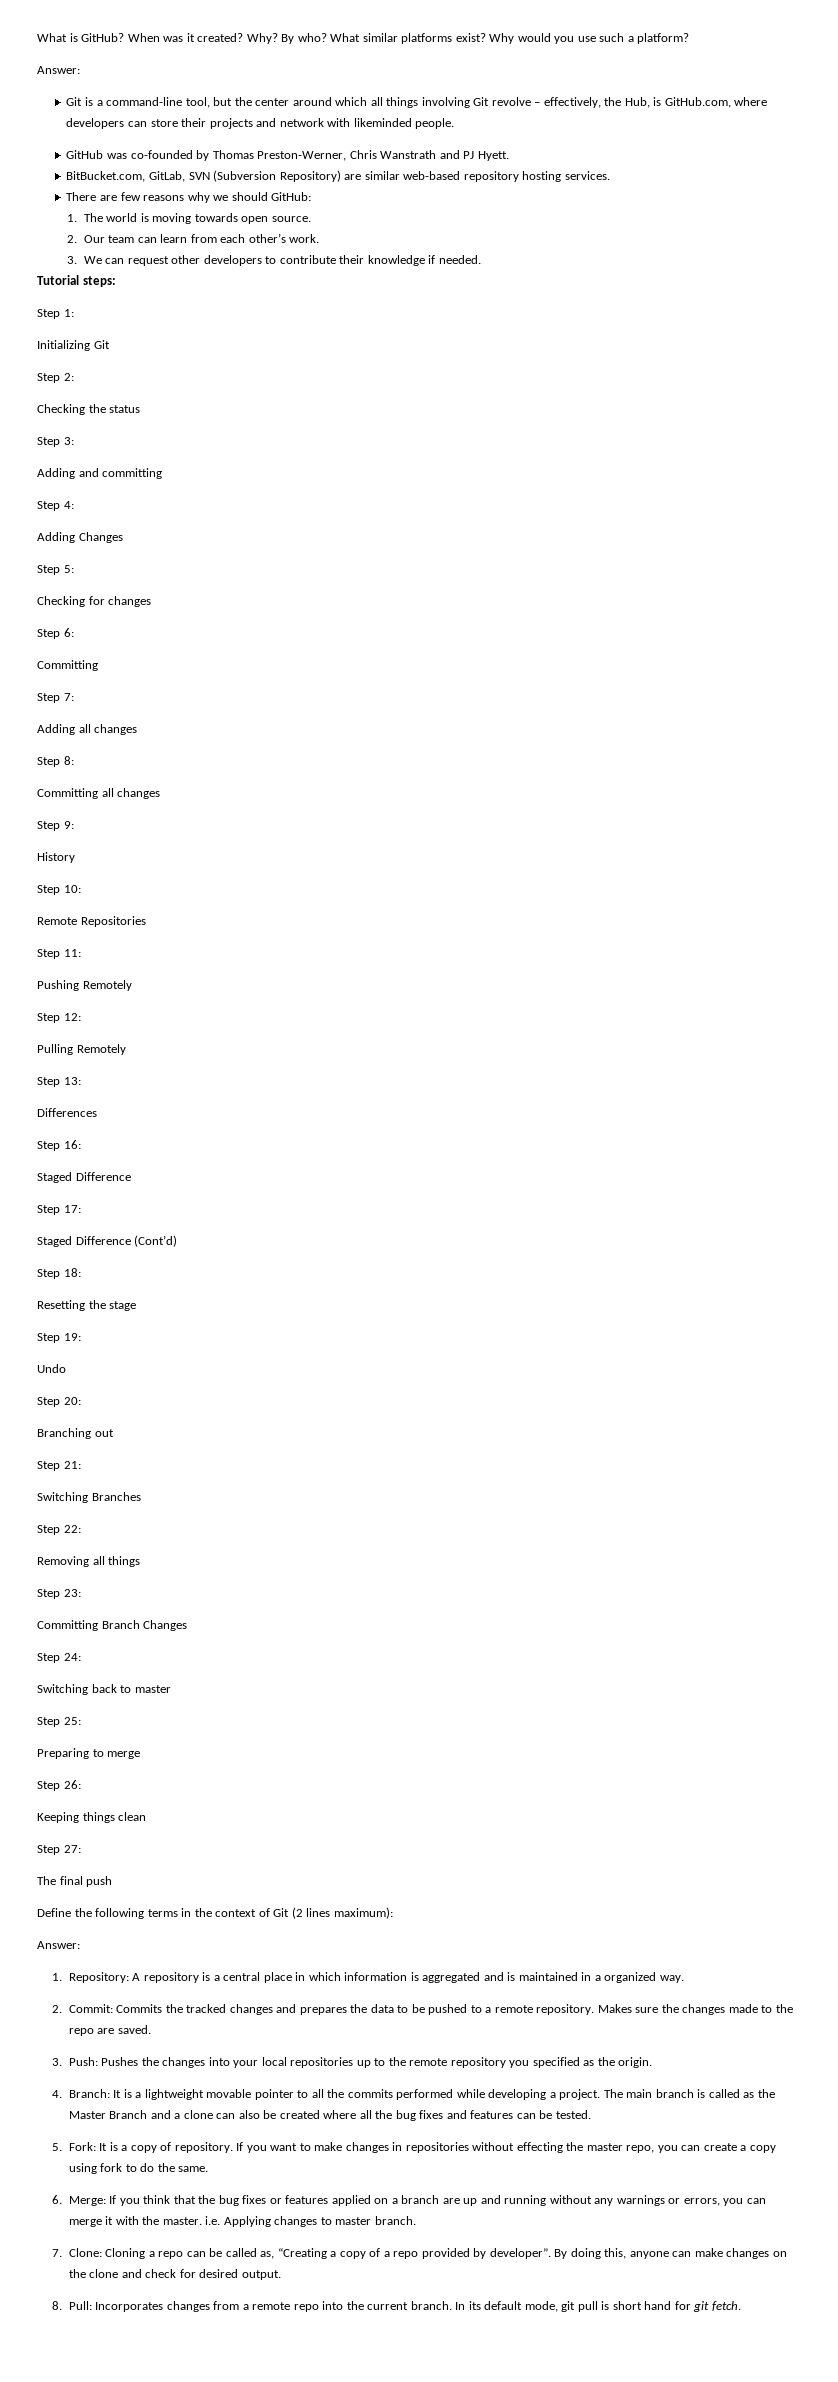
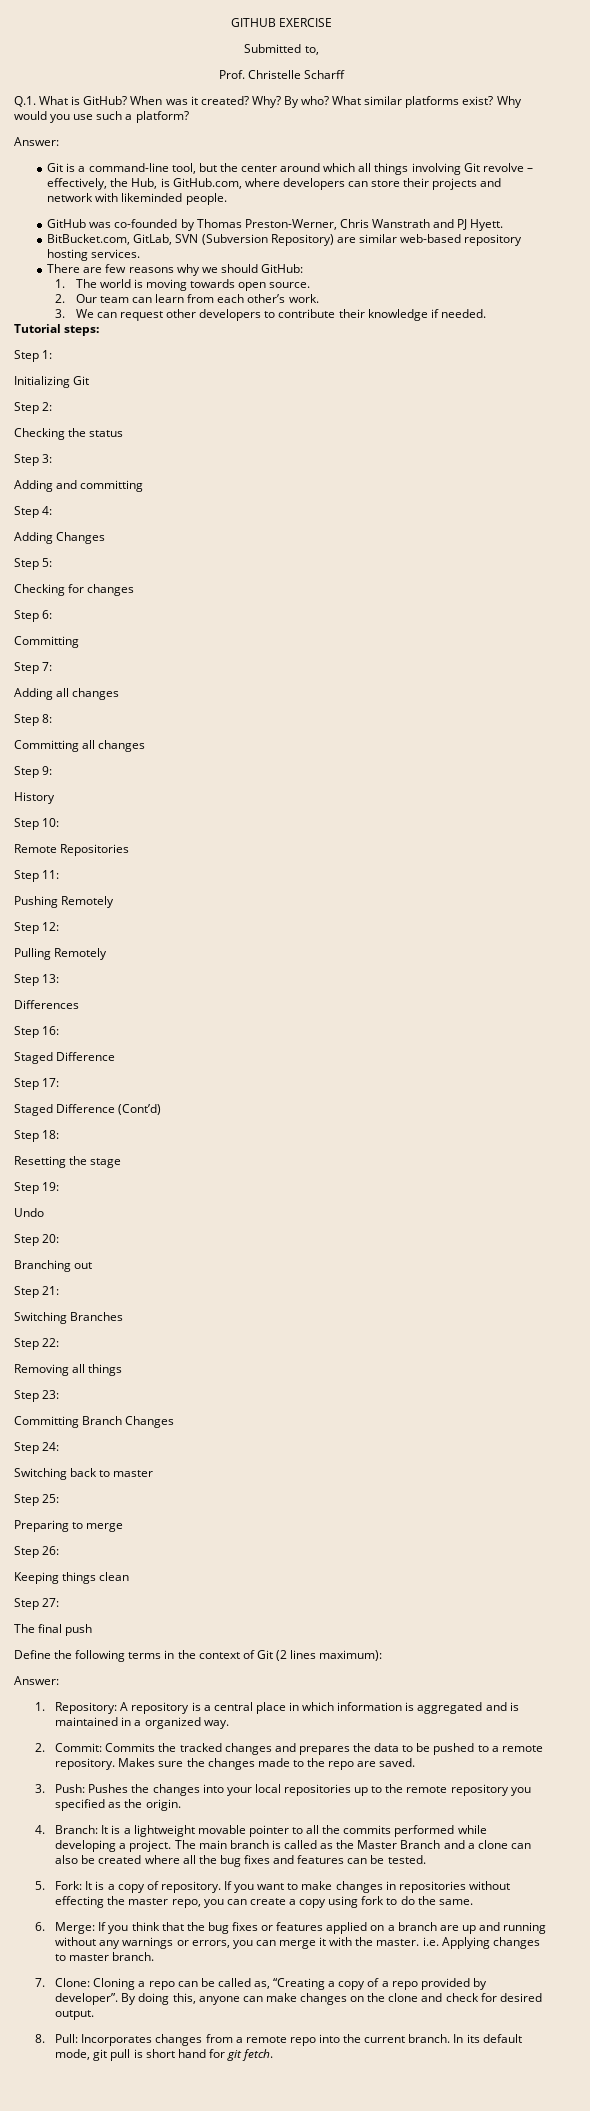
- What is GitHub?
+ GITHUB EXERCISE
+ Submitted to,
+ Prof. Christelle Scharff
+ Q.1. What is GitHub?

